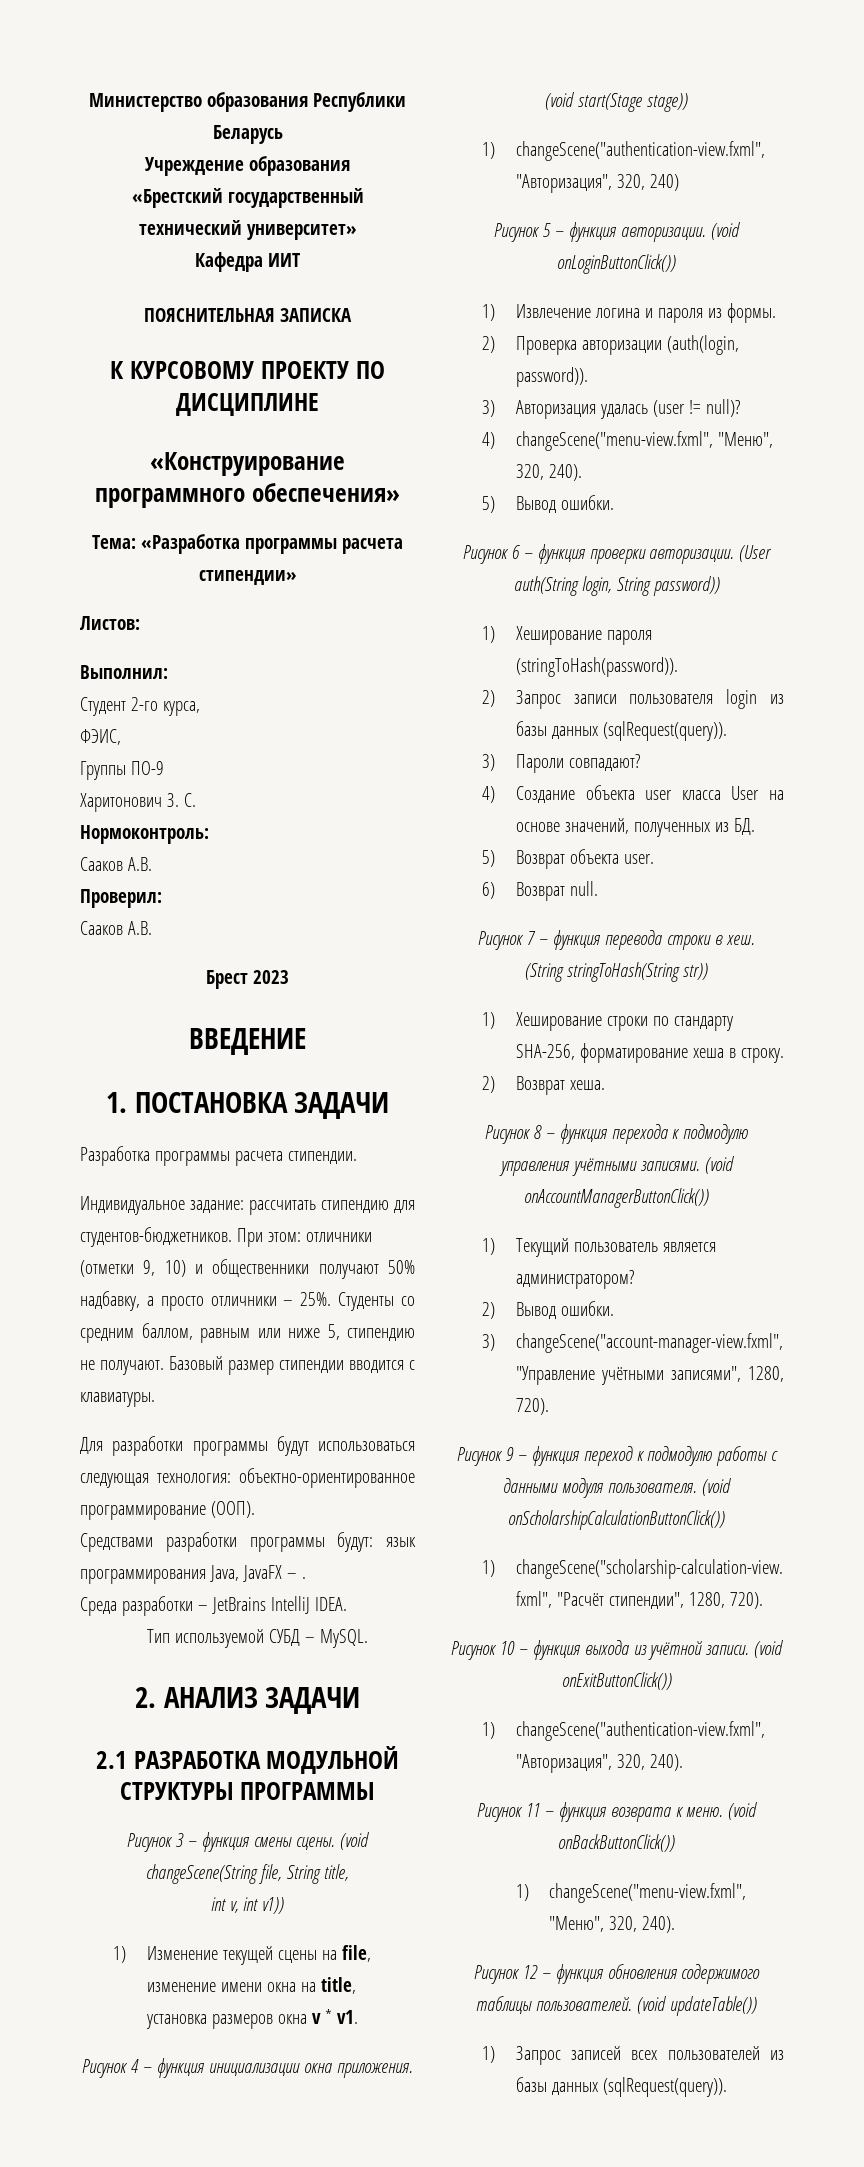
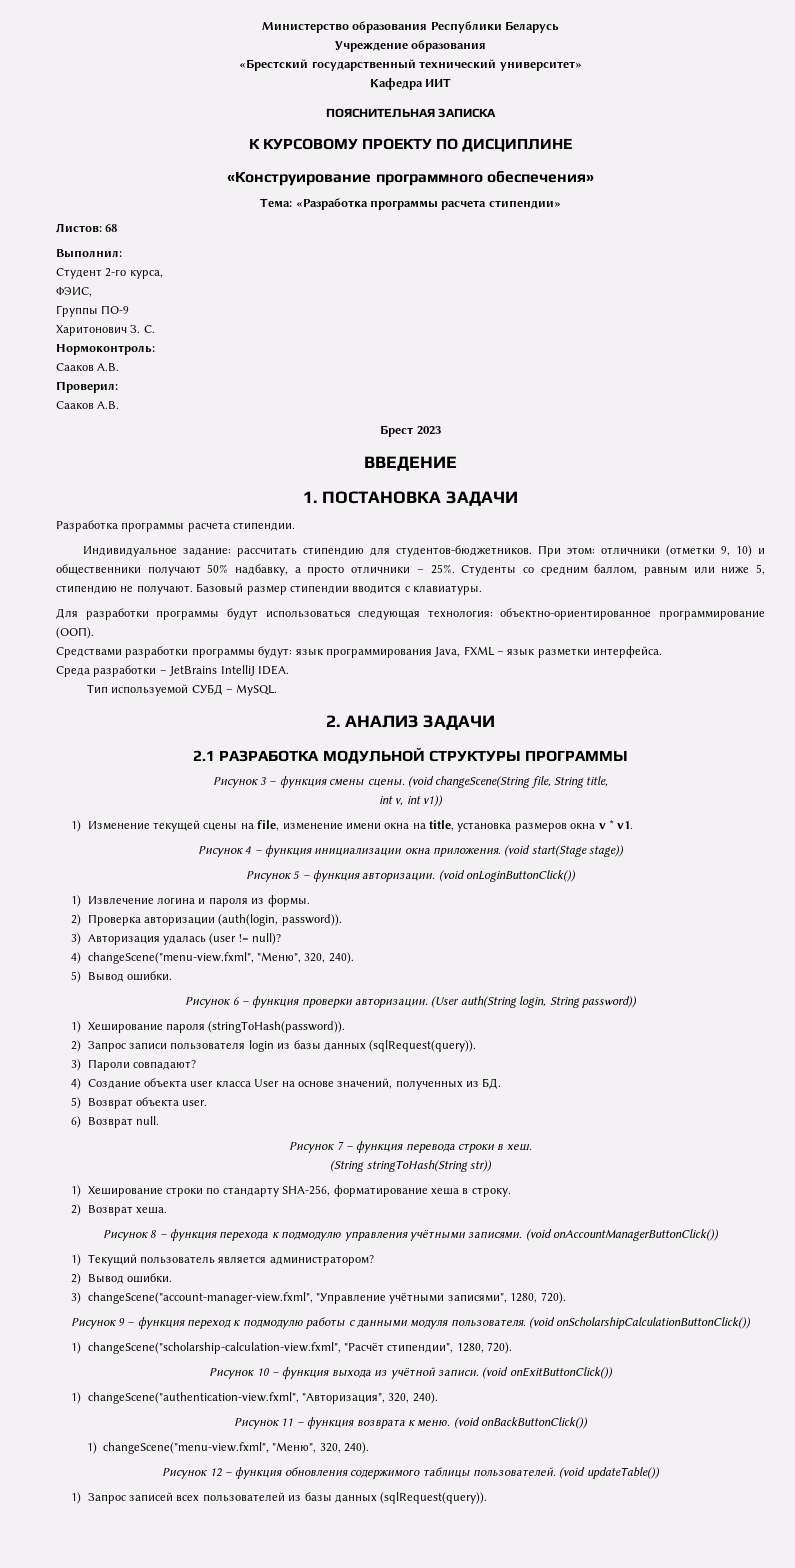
- Листов:
+ Листов: 68
- Средствами разработки программы будут: язык программирования Java, JavaFX – .
+ Средствами разработки программы будут: язык программирования Java, FXML – язык разметки интерфейса.
- 1) changeScene("authentication-view.fxml", "Авторизация", 320, 240)

